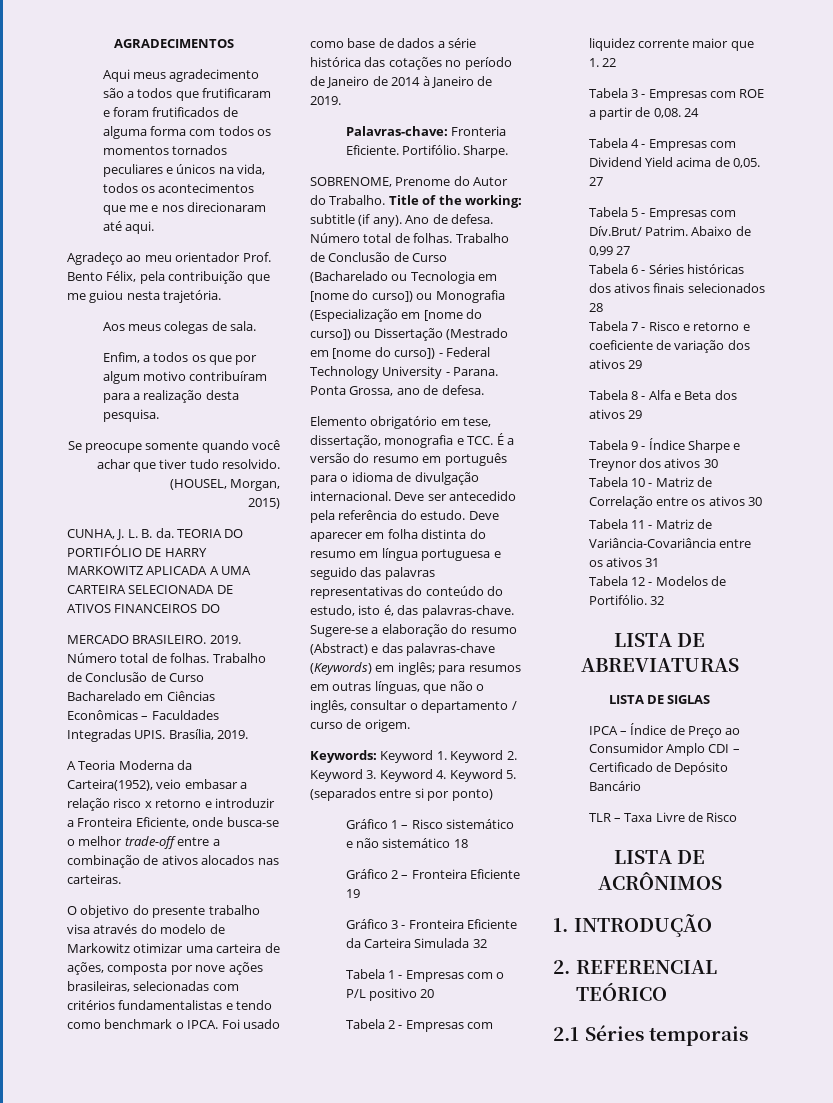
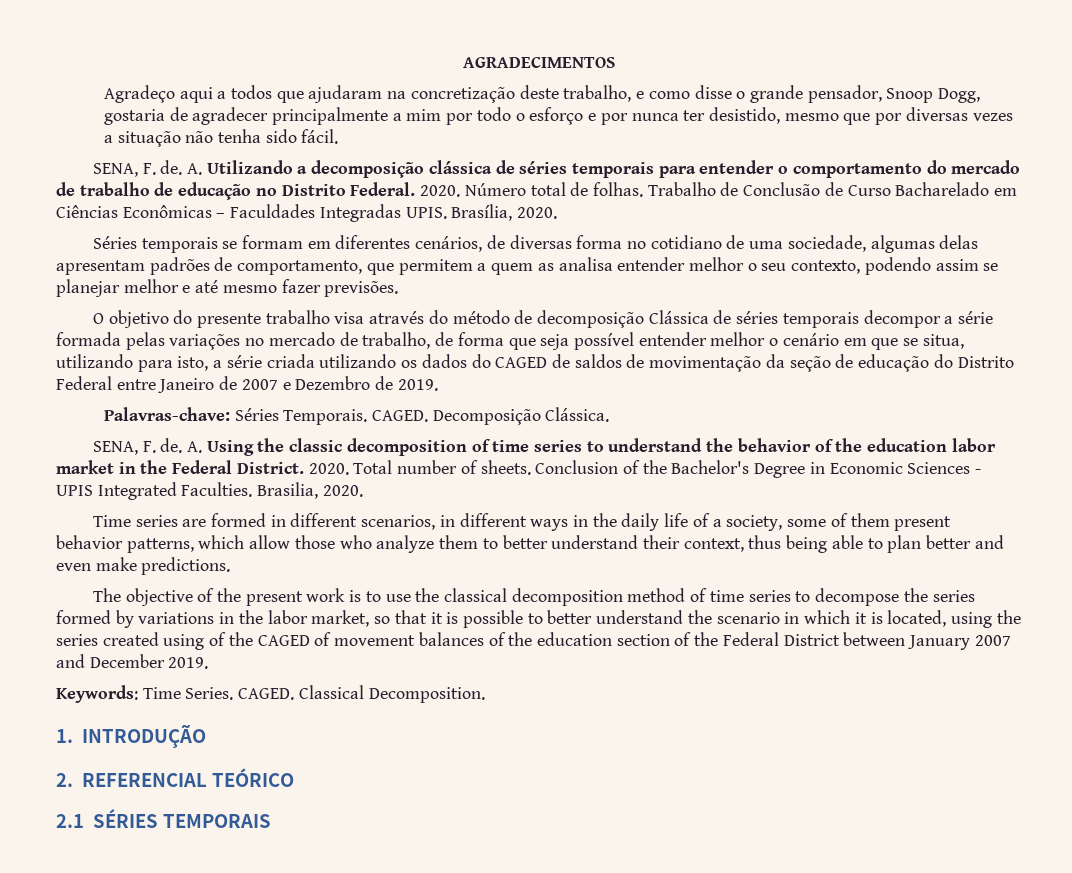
- Aqui meus agradecimento são a todos que frutificaram e foram frutificados de alguma forma com todos os momentos tornados peculiares e únicos na vida, todos os acontecimentos que me e nos direcionaram até aqui.
- Agradeço ao meu orientador Prof. Bento Félix, pela contribuição que me guiou nesta trajetória.
- Aos meus colegas de sala.
- Enfim, a todos os que por algum motivo contribuíram para a realização desta pesquisa.
- Se preocupe somente quando você achar que tiver tudo resolvido. (HOUSEL, Morgan,
- 2015)
- CUNHA, J. L. B. da. TEORIA DO PORTIFÓLIO DE HARRY MARKOWITZ APLICADA A UMA CARTEIRA SELECIONADA DE ATIVOS FINANCEIROS DO
- MERCADO BRASILEIRO. 2019.
+ Agradeço aqui a todos que ajudaram na concretização deste trabalho, e como disse o grande pensador, Snoop Dogg, gostaria de agradecer principalmente a mim por todo o esforço e por nunca ter desistido, mesmo que por diversas vezes a situação não tenha sido fácil.
+ SENA, F. de. A. Utilizando a decomposição clássica de séries temporais para entender o comportamento do mercado de trabalho de educação no Distrito Federal. 2020.
- Brasília, 2019.
- A Teoria Moderna da Carteira(1952), veio embasar a relação risco x retorno e introduzir a Fronteira Eficiente, onde busca-se o melhor trade-off entre a combinação de ativos alocados nas carteiras.
+ Brasília, 2020.
+ Séries temporais se formam em diferentes cenários, de diversas forma no cotidiano de uma sociedade, algumas delas apresentam padrões de comportamento, que permitem a quem as analisa entender melhor o seu contexto, podendo assim se planejar melhor e até mesmo fazer previsões.
- O objetivo do presente trabalho visa através do modelo de Markowitz otimizar uma carteira de ações, composta por nove ações brasileiras, selecionadas com critérios fundamentalistas e tendo como benchmark o IPCA. Foi usado como base de dados a série histórica das cotações no período de Janeiro de 2014 à Janeiro de 2019.
- Palavras-chave: Fronteria Eficiente. Portifólio. Sharpe.
- SOBRENOME, Prenome do Autor do Trabalho. Title of the working: subtitle (if any). Ano de defesa. Número total de folhas. Trabalho de Conclusão de Curso (Bacharelado ou Tecnologia em [nome do curso]) ou Monografia (Especialização em [nome do curso]) ou Dissertação (Mestrado em [nome do curso]) - Federal Technology University - Parana. Ponta Grossa, ano de defesa.
- Elemento obrigatório em tese, dissertação, monografia e TCC. É a versão do resumo em português para o idioma de divulgação internacional. Deve ser antecedido pela referência do estudo. Deve aparecer em folha distinta do resumo em língua portuguesa e seguido das palavras representativas do conteúdo do estudo, isto é, das palavras-chave. Sugere-se a elaboração do resumo (Abstract) e das palavras-chave (Keywords) em inglês; para resumos em outras línguas, que não o inglês, consultar o departamento / curso de origem.
- Keywords: Keyword 1. Keyword 2. Keyword 3. Keyword 4. Keyword 5. (separados entre si por ponto)
- Gráfico 1 – Risco sistemático e não sistemático 18
- Gráfico 2 – Fronteira Eficiente 19
- Gráfico 3 - Fronteira Eficiente da Carteira Simulada 32
- Tabela 1 - Empresas com o P/L positivo 20
- Tabela 2 - Empresas com liquidez corrente maior que 1. 22
- Tabela 3 - Empresas com ROE a partir de 0,08. 24
- Tabela 4 - Empresas com Dividend Yield acima de 0,05. 27
- Tabela 5 - Empresas com Dív.Brut/ Patrim. Abaixo de 0,99 27
- Tabela 6 - Séries históricas dos ativos finais selecionados 28
- Tabela 7 - Risco e retorno e coeficiente de variação dos ativos 29
- Tabela 8 - Alfa e Beta dos ativos 29
- Tabela 9 - Índice Sharpe e Treynor dos ativos 30
- Tabela 10 - Matriz de Correlação entre os ativos 30
- Tabela 11 - Matriz de Variância-Covariância entre os ativos 31
- Tabela 12 - Modelos de Portifólio. 32
- LISTA DE ABREVIATURAS
- LISTA DE SIGLAS
- IPCA – Índice de Preço ao Consumidor Amplo CDI – Certificado de Depósito Bancário
- TLR – Taxa Livre de Risco
- LISTA DE ACRÔNIMOS
+ O objetivo do presente trabalho visa através do método de decomposição Clássica de séries temporais decompor a série formada pelas variações no mercado de trabalho, de forma que seja possível entender melhor o cenário em que se situa, utilizando para isto, a série criada utilizando os dados do CAGED de saldos de movimentação da seção de educação do Distrito Federal entre Janeiro de 2007 e Dezembro de 2019.
+ Palavras-chave: Séries Temporais. CAGED. Decomposição Clássica.
+ SENA, F. de. A. Using the classic decomposition of time series to understand the behavior of the education labor market in the Federal District. 2020. Total number of sheets. Conclusion of the Bachelor's Degree in Economic Sciences - UPIS Integrated Faculties. Brasilia, 2020.
+ Time series are formed in different scenarios, in different ways in the daily life of a society, some of them present behavior patterns, which allow those who analyze them to better understand their context, thus being able to plan better and even make predictions.
+ The objective of the present work is to use the classical decomposition method of time series to decompose the series formed by variations in the labor market, so that it is possible to better understand the scenario in which it is located, using the series created using of the CAGED of movement balances of the education section of the Federal District between January 2007 and December 2019.
+ Keywords: Time Series. CAGED. Classical Decomposition.
- 2.1 Séries temporais
+ 2.1 SÉRIES TEMPORAIS

